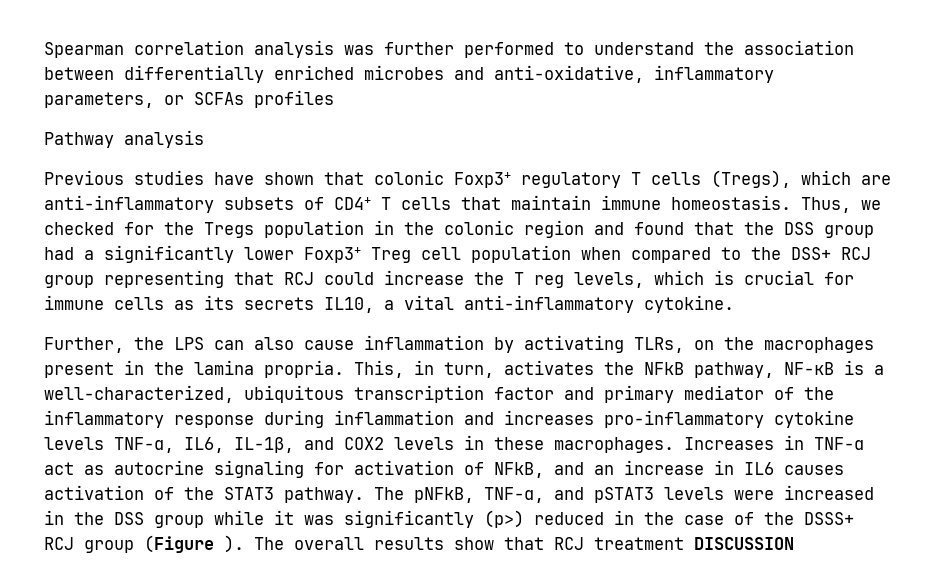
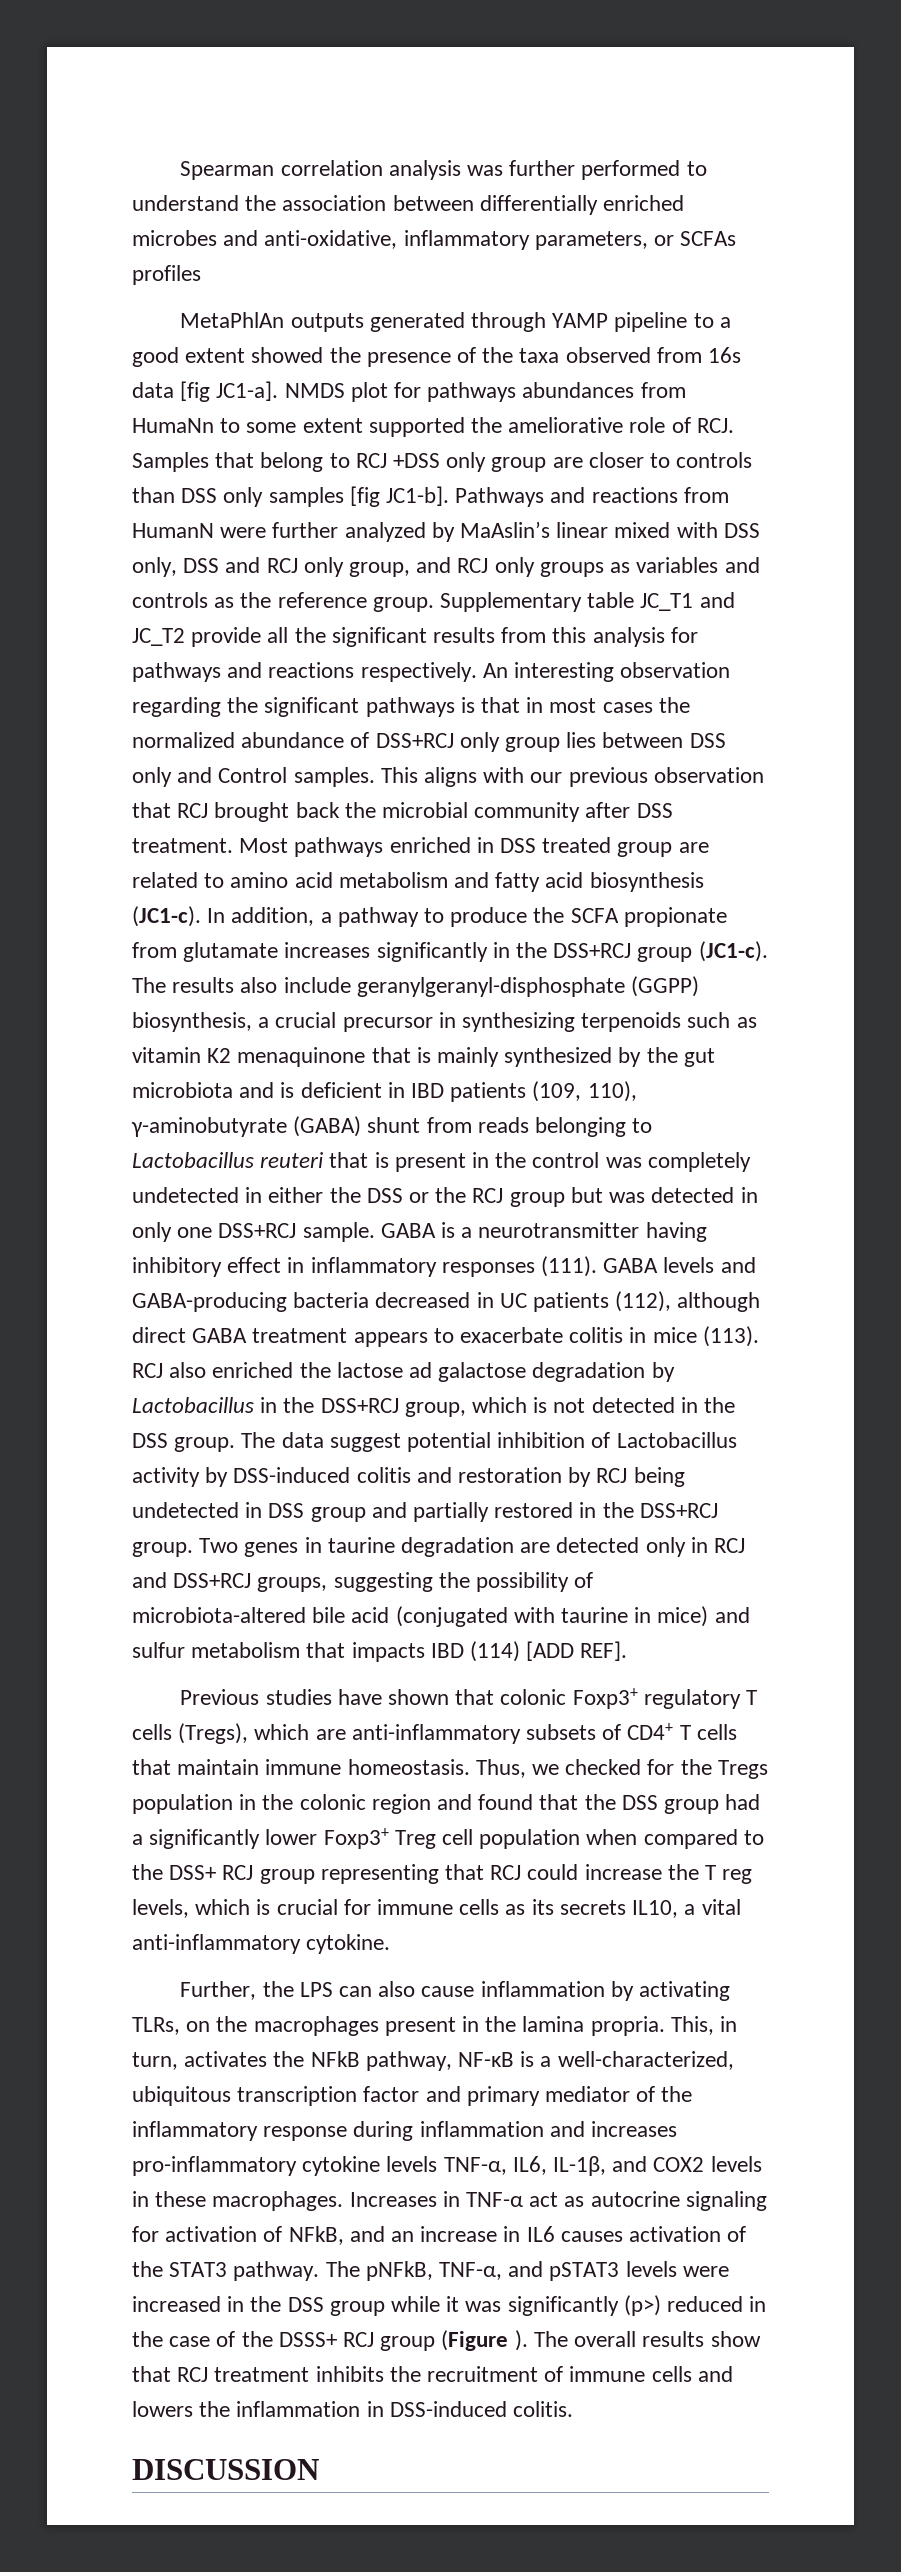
- Pathway analysis
+ MetaPhlAn outputs generated through YAMP pipeline to a good extent showed the presence of the taxa observed from 16s data [fig JC1-a]. NMDS plot for pathways abundances from HumaNn to some extent supported the ameliorative role of RCJ. Samples that belong to RCJ +DSS only group are closer to controls than DSS only samples [fig JC1-b]. Pathways and reactions from HumanN were further analyzed by MaAslin’s linear mixed with DSS only, DSS and RCJ only group, and RCJ only groups as variables and controls as the reference group. Supplementary table JC_T1 and JC_T2 provide all the significant results from this analysis for pathways and reactions respectively. An interesting observation regarding the significant pathways is that in most cases the normalized abundance of DSS+RCJ only group lies between DSS only and Control samples. This aligns with our previous observation that RCJ brought back the microbial community after DSS treatment. Most pathways enriched in DSS treated group are related to amino acid metabolism and fatty acid biosynthesis (JC1-c). In addition, a pathway to produce the SCFA propionate from glutamate increases significantly in the DSS+RCJ group (JC1-c). The results also include geranylgeranyl-disphosphate (GGPP) biosynthesis, a crucial precursor in synthesizing terpenoids such as vitamin K2 menaquinone that is mainly synthesized by the gut microbiota and is deficient in IBD patients (109, 110), γ-aminobutyrate (GABA) shunt from reads belonging to Lactobacillus reuteri that is present in the control was completely undetected in either the DSS or the RCJ group but was detected in only one DSS+RCJ sample. GABA is a neurotransmitter having inhibitory effect in inflammatory responses (111). GABA levels and GABA-producing bacteria decreased in UC patients (112), although direct GABA treatment appears to exacerbate colitis in mice (113). RCJ also enriched the lactose ad galactose degradation by Lactobacillus in the DSS+RCJ group, which is not detected in the DSS group. The data suggest potential inhibition of Lactobacillus activity by DSS-induced colitis and restoration by RCJ being undetected in DSS group and partially restored in the DSS+RCJ group. Two genes in taurine degradation are detected only in RCJ and DSS+RCJ groups, suggesting the possibility of microbiota-altered bile acid (conjugated with taurine in mice) and sulfur metabolism that impacts IBD (114) [ADD REF].
- The overall results show that RCJ treatment DISCUSSION
+ The overall results show that RCJ treatment inhibits the recruitment of immune cells and lowers the inflammation in DSS-induced colitis.
+ DISCUSSION

